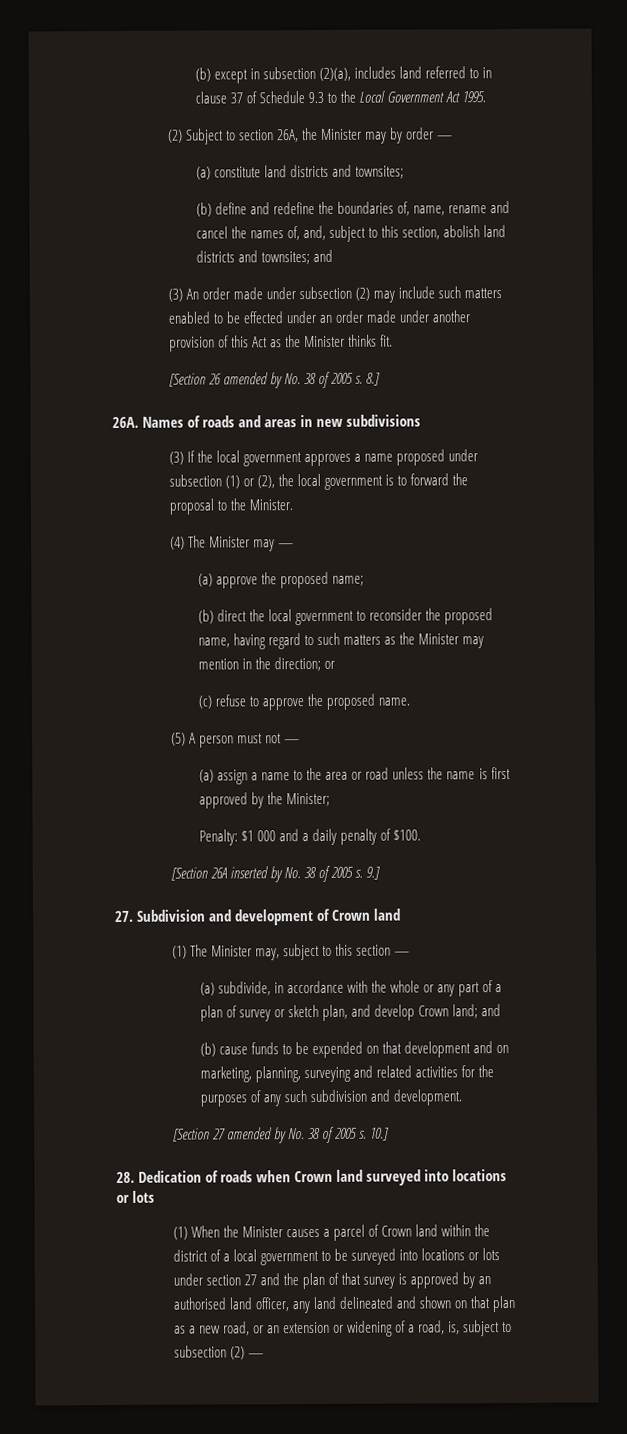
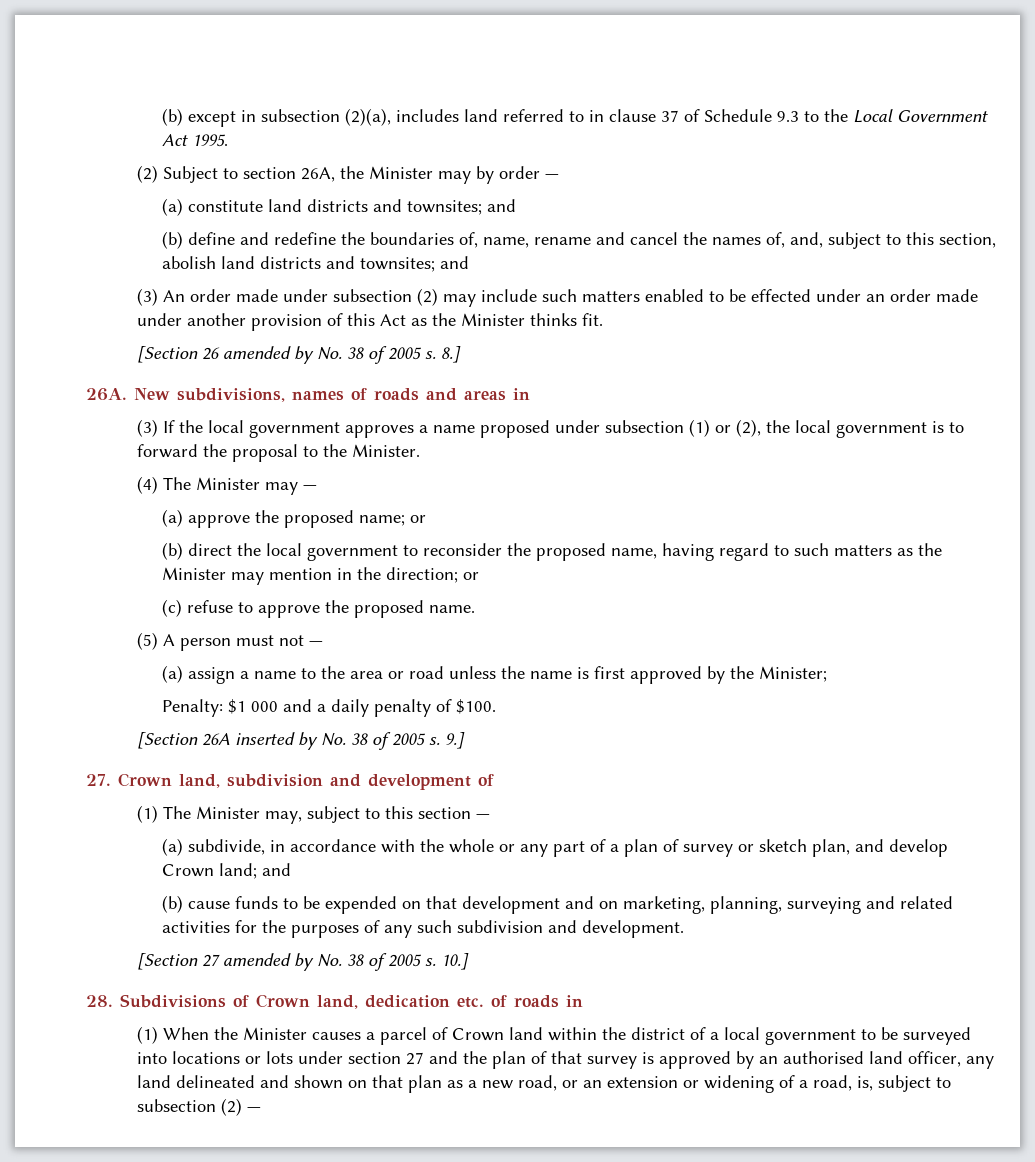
- (a) constitute land districts and townsites;
+ (a) constitute land districts and townsites; and
- Names of roads and areas in new subdivisions
+ New subdivisions, names of roads and areas in
- (a) approve the proposed name;
+ (a) approve the proposed name; or
- 27. Subdivision and development of Crown land
+ 27. Crown land, subdivision and development of
- 28. Dedication of roads when Crown land surveyed into locations or lots
+ 28. Subdivisions of Crown land, dedication etc. of roads in

